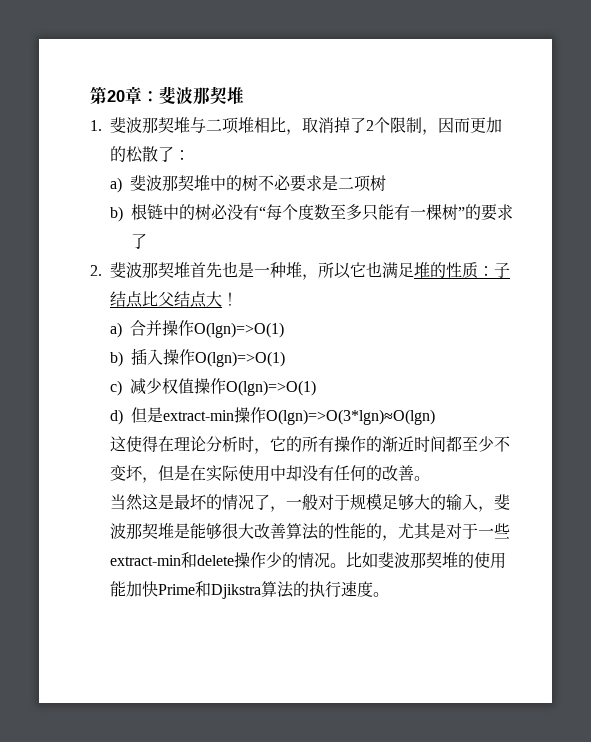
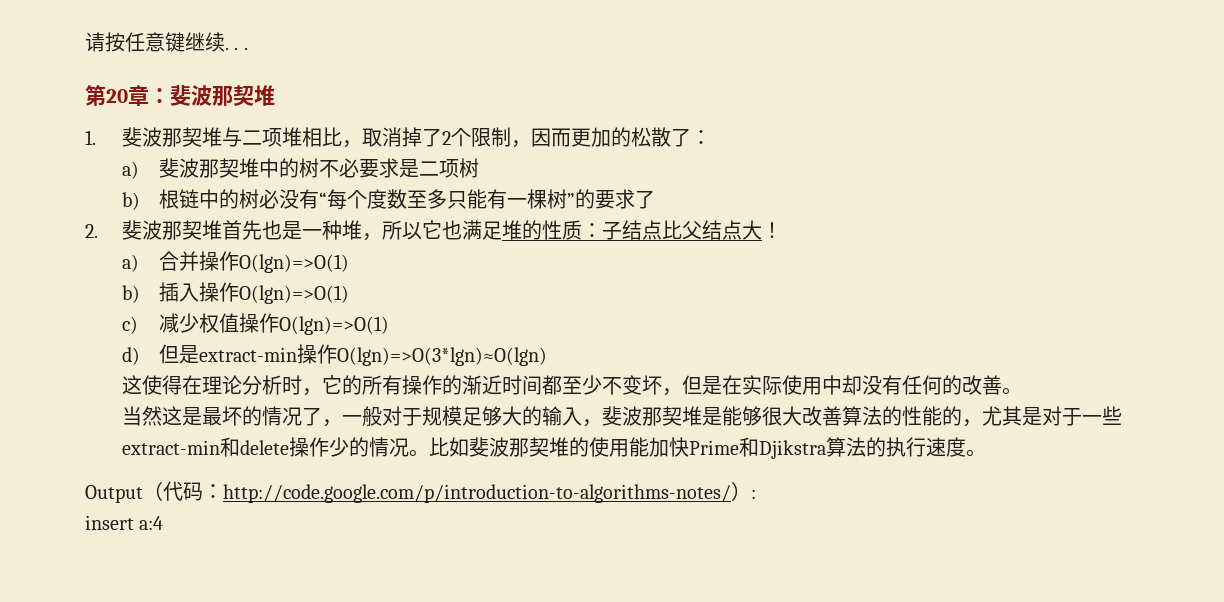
+ 请按任意键继续. . .
+ Output（代码：http://code.google.com/p/introduction-to-algorithms-notes/）:
+ insert a:4

